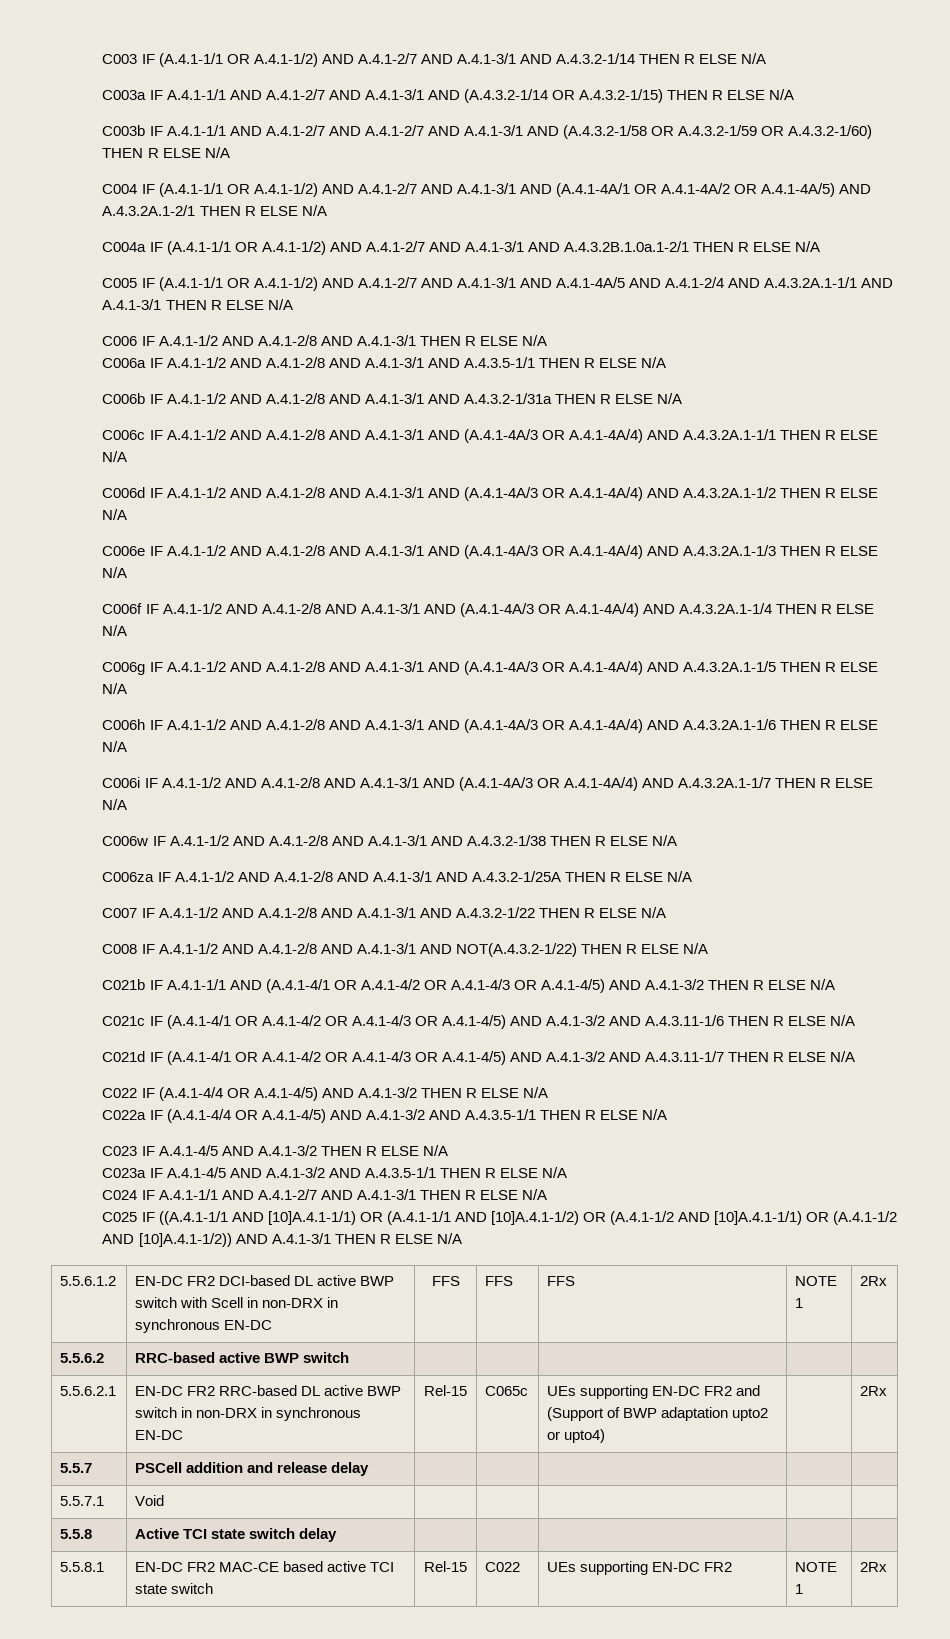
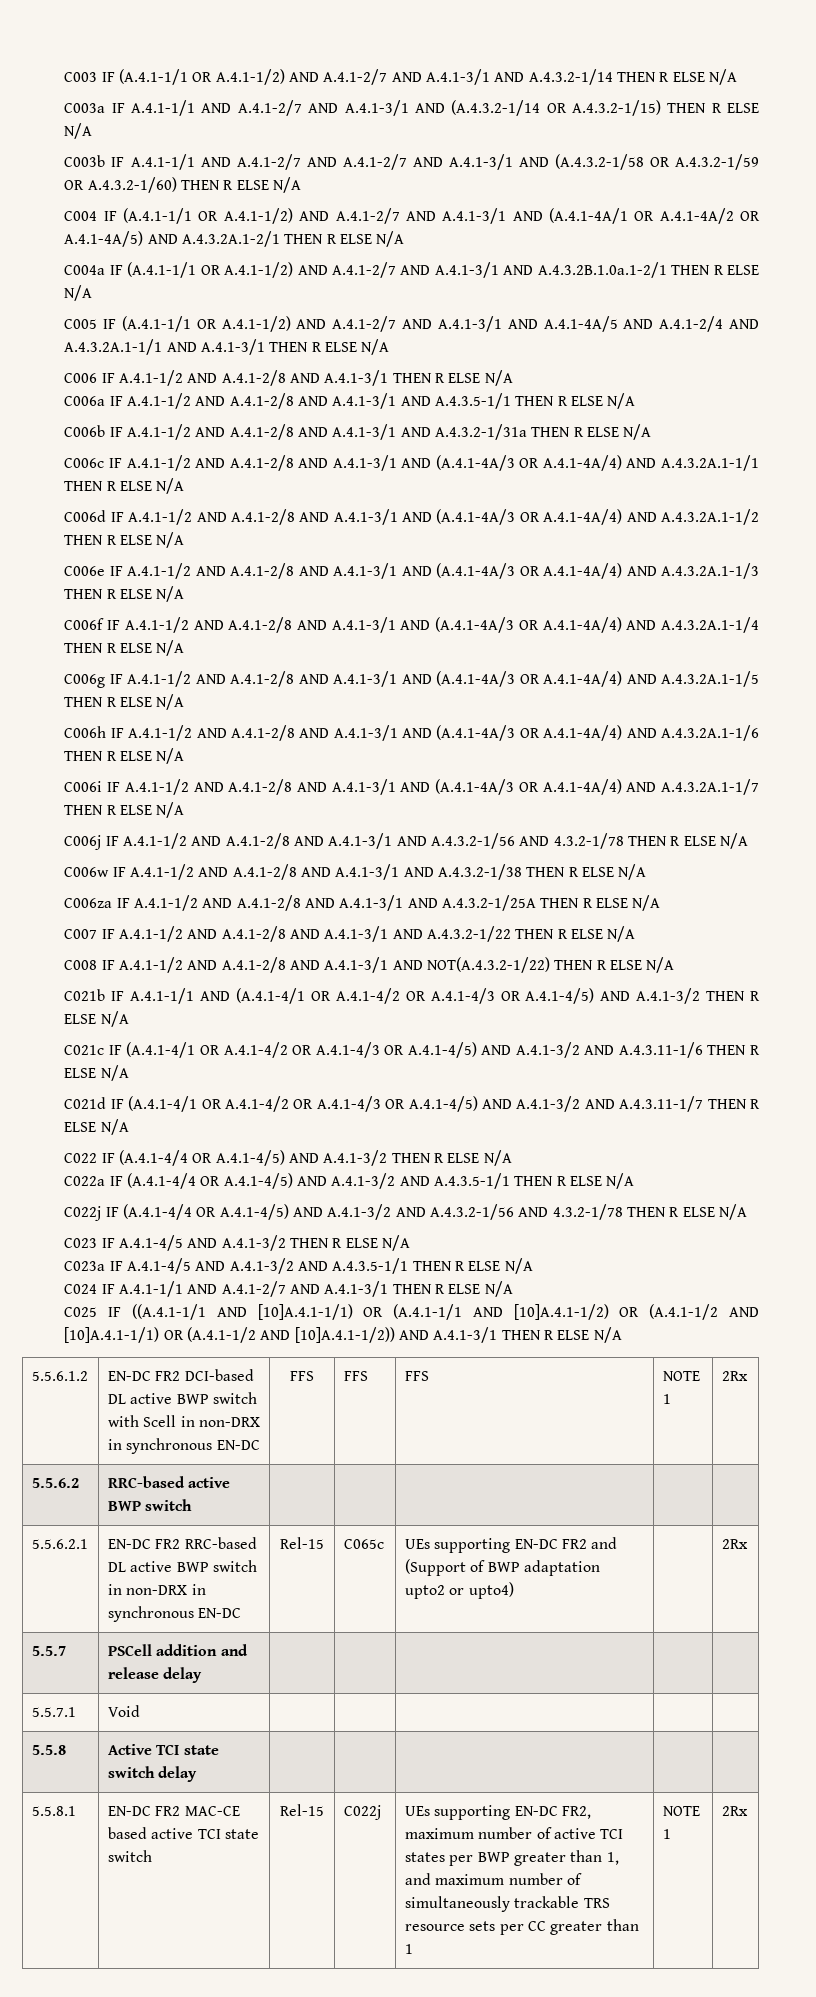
+ C006j IF A.4.1-1/2 AND A.4.1-2/8 AND A.4.1-3/1 AND A.4.3.2-1/56 AND 4.3.2-1/78 THEN R ELSE N/A
+ C022j IF (A.4.1-4/4 OR A.4.1-4/5) AND A.4.1-3/2 AND A.4.3.2-1/56 AND 4.3.2-1/78 THEN R ELSE N/A
- C022 | UEs supporting EN-DC FR2
+ C022j | UEs supporting EN-DC FR2, maximum number of active TCI states per BWP greater than 1, and maximum number of simultaneously trackable TRS resource sets per CC greater than 1

